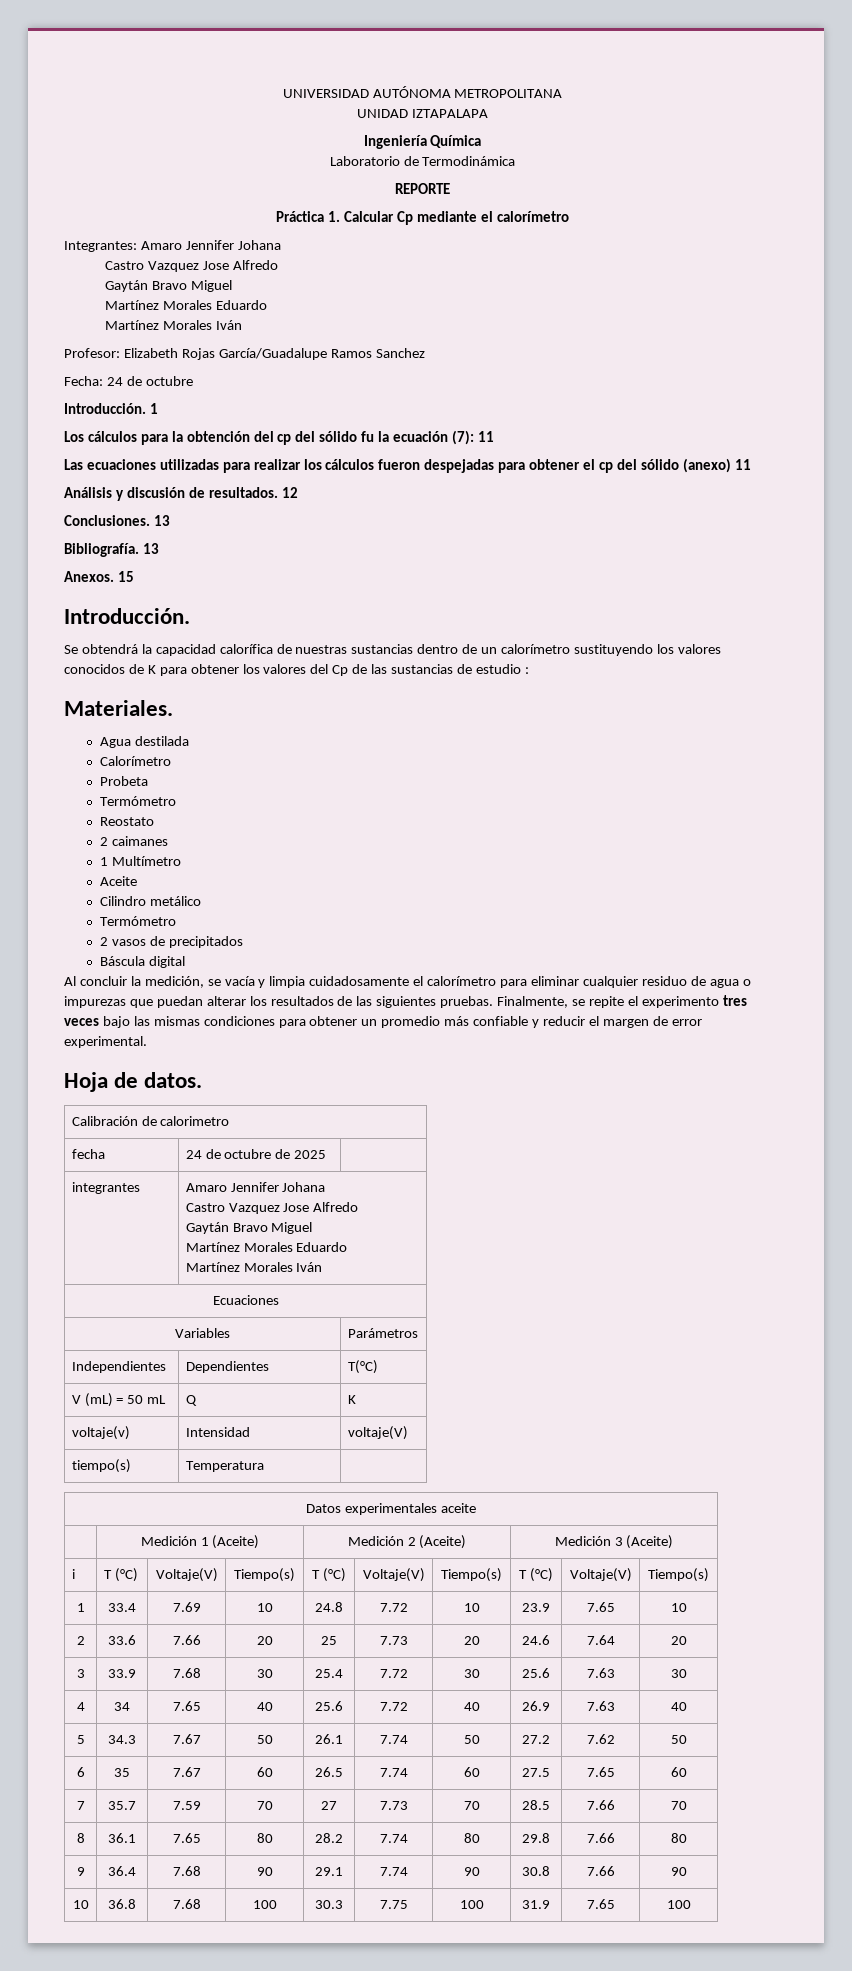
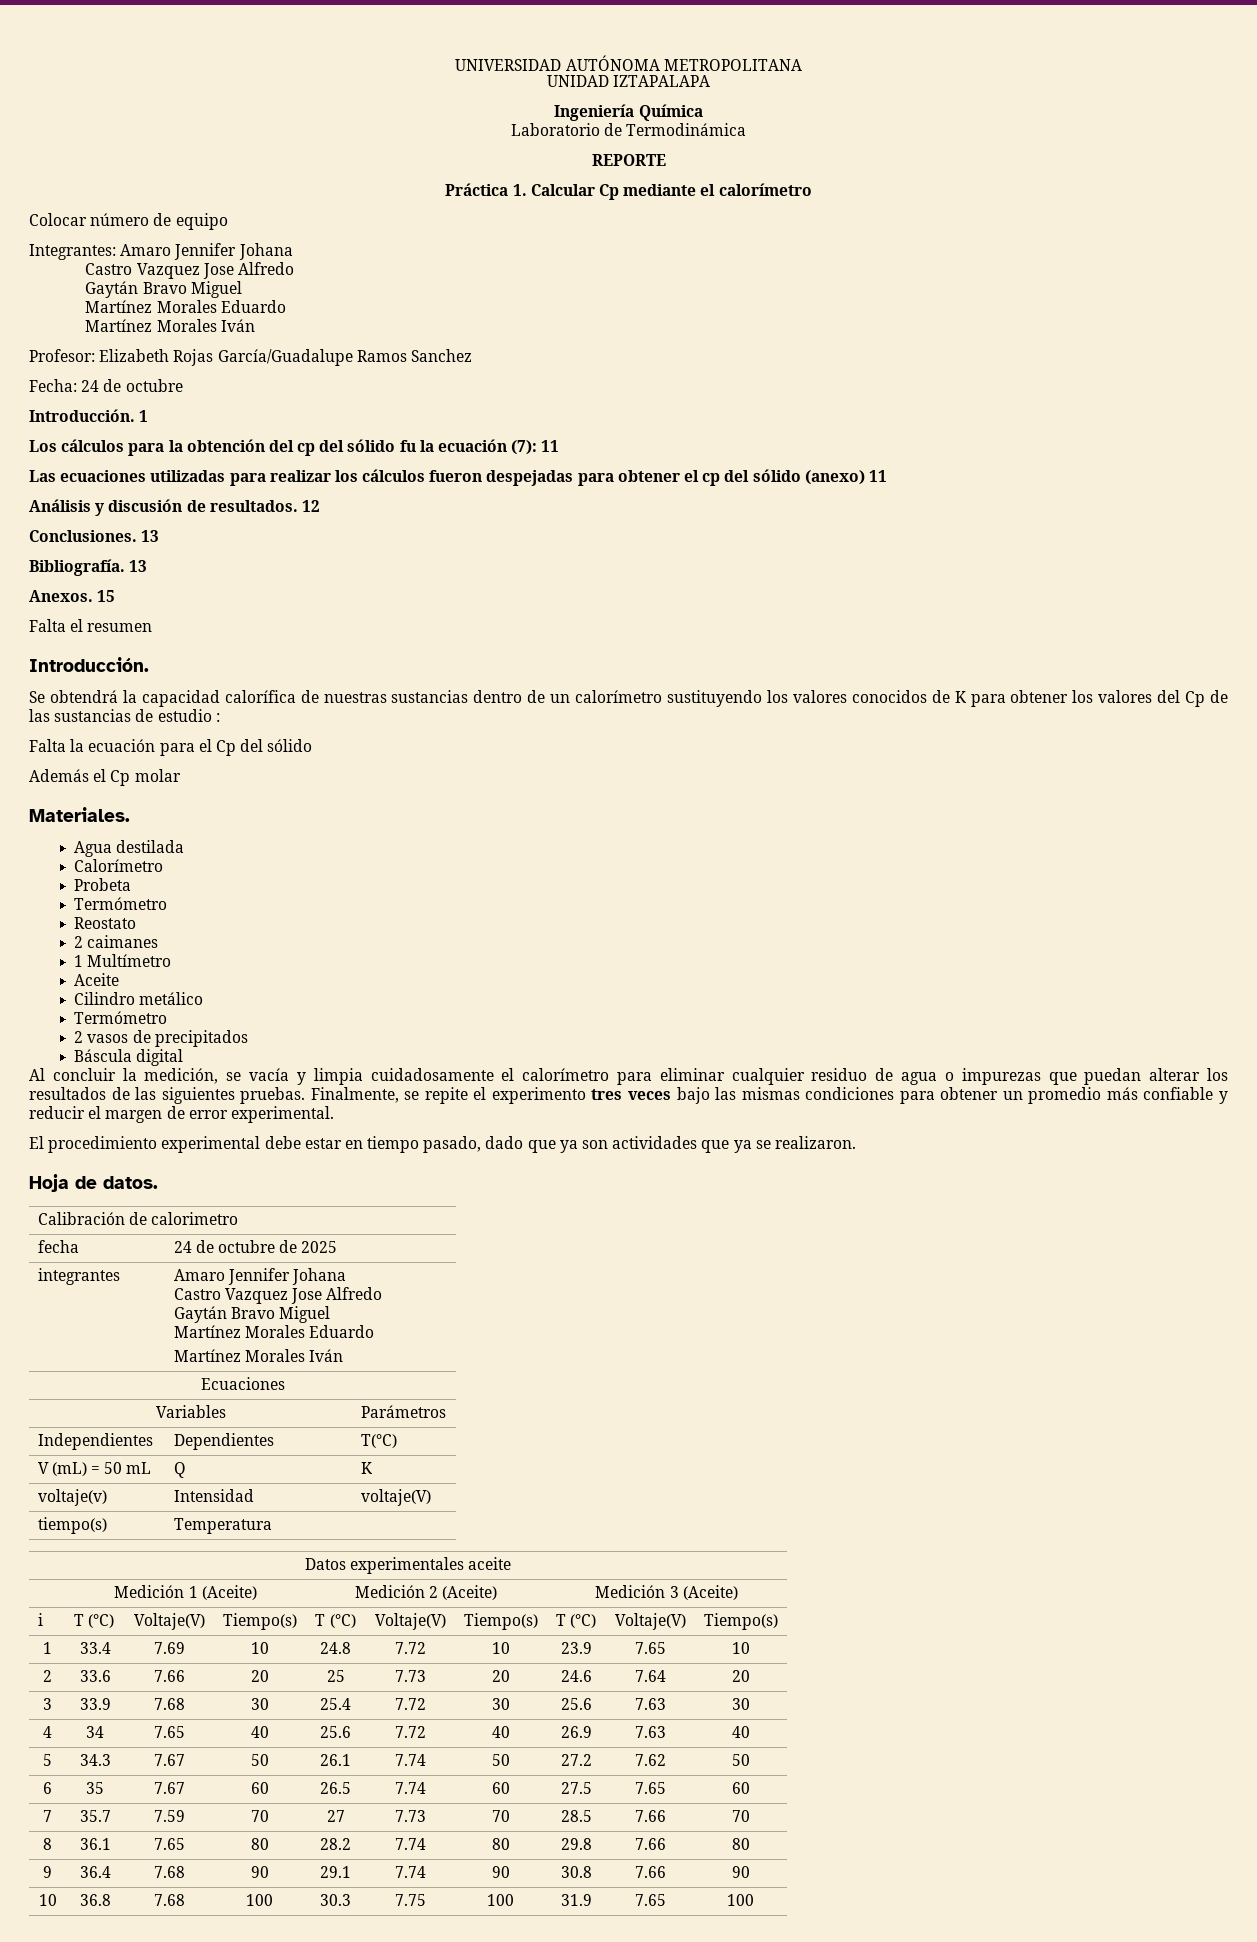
+ Colocar número de equipo
+ Falta el resumen
+ Falta la ecuación para el Cp del sólido
+ Además el Cp molar
+ El procedimiento experimental debe estar en tiempo pasado, dado que ya son actividades que ya se realizaron.

